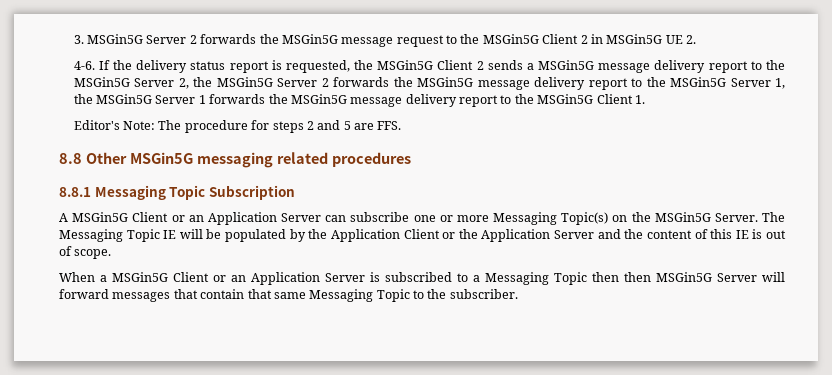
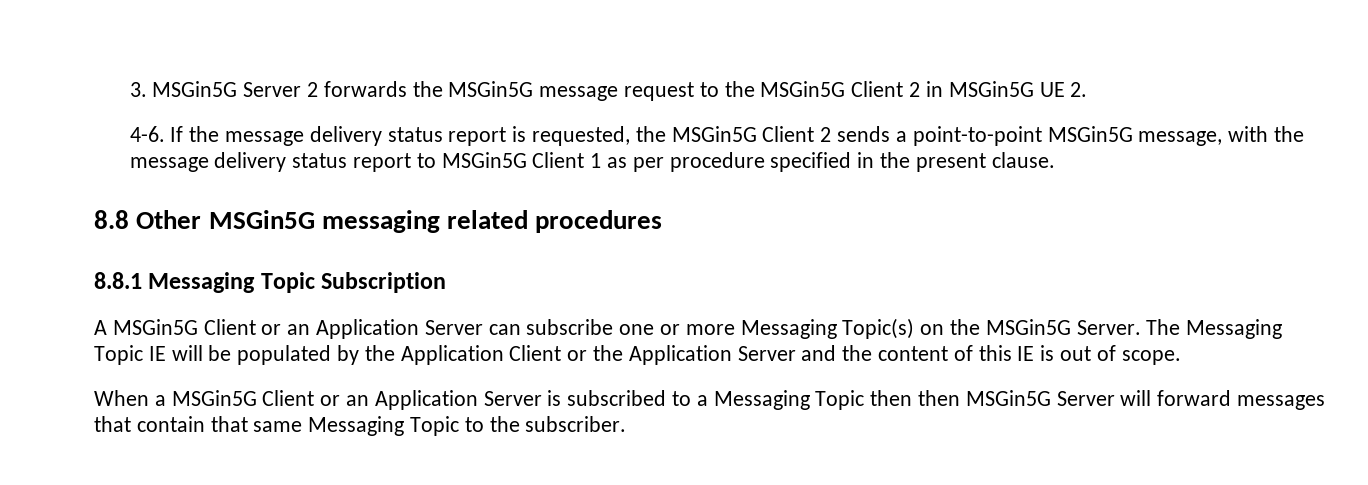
- If the delivery status report is requested, the MSGin5G Client 2 sends a MSGin5G message delivery report to the MSGin5G Server 2, the MSGin5G Server 2 forwards the MSGin5G message delivery report to the MSGin5G Server 1, the MSGin5G Server 1 forwards the MSGin5G message delivery report to the MSGin5G Client 1.
- Editor's Note: The procedure for steps 2 and 5 are FFS.
+ If the message delivery status report is requested, the MSGin5G Client 2 sends a point-to-point MSGin5G message, with the message delivery status report to MSGin5G Client 1 as per procedure specified in the present clause.

